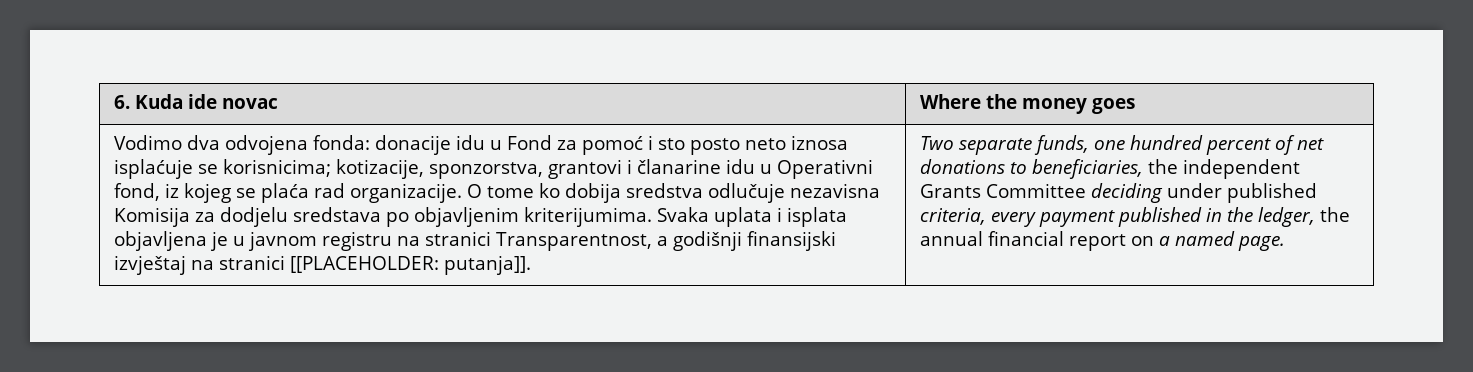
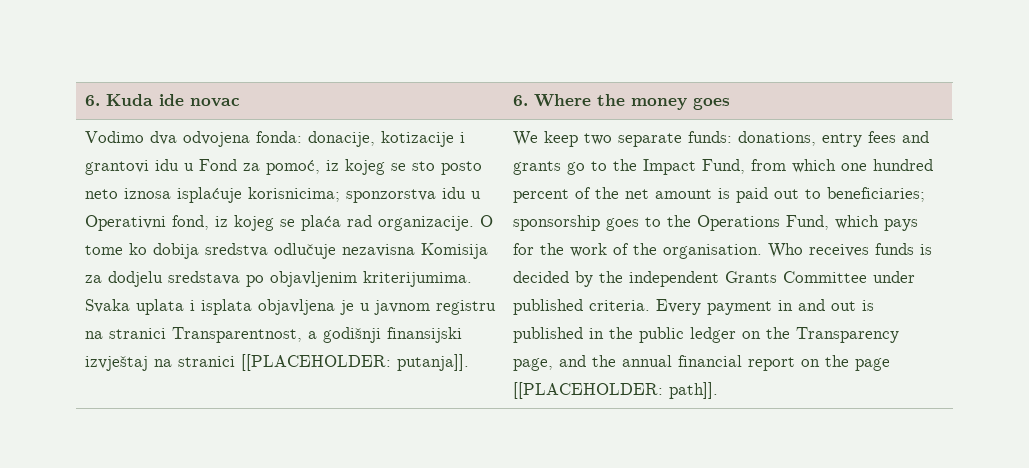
- 6. Kuda ide novac | Where the money goes
+ 6. Kuda ide novac | 6. Where the money goes
- Vodimo dva odvojena fonda: donacije idu u Fond za pomoć i sto posto neto iznosa isplaćuje se korisnicima; kotizacije, sponzorstva, grantovi i članarine idu u Operativni fond, iz kojeg se plaća rad organizacije.
+ Vodimo dva odvojena fonda: donacije, kotizacije i grantovi idu u Fond za pomoć, iz kojeg se sto posto neto iznosa isplaćuje korisnicima; sponzorstva idu u Operativni fond, iz kojeg se plaća rad organizacije.
- Two separate funds, one hundred percent of net donations to beneficiaries, the independent Grants Committee deciding under published criteria, every payment published in the ledger, the annual financial report on a named page.
+ We keep two separate funds: donations, entry fees and grants go to the Impact Fund, from which one hundred percent of the net amount is paid out to beneficiaries; sponsorship goes to the Operations Fund, which pays for the work of the organisation. Who receives funds is decided by the independent Grants Committee under published criteria. Every payment in and out is published in the public ledger on the Transparency page, and the annual financial report on the page [[PLACEHOLDER: path]].

